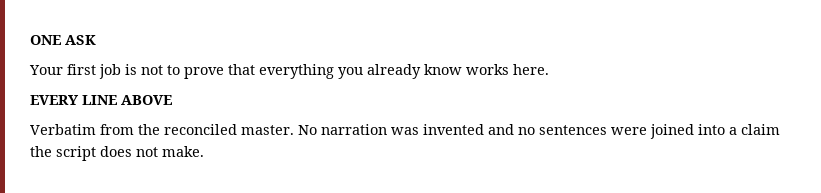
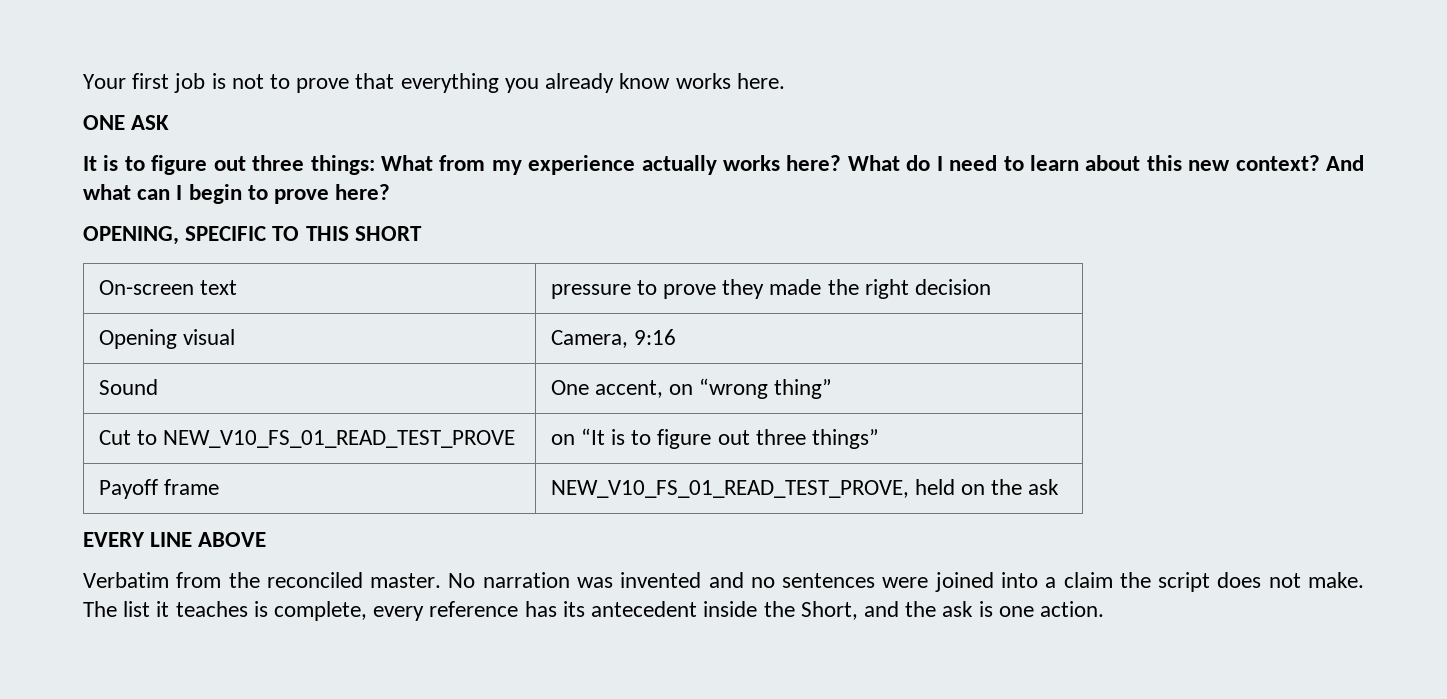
- ONE ASK
+ ONE ASK
+ It is to figure out three things: What from my experience actually works here? What do I need to learn about this new context? And what can I begin to prove here?
+ OPENING, SPECIFIC TO THIS SHORT
+ On-screen text | pressure to prove they made the right decision
+ Opening visual | Camera, 9:16
+ Sound | One accent, on “wrong thing”
+ Cut to NEW_V10_FS_01_READ_TEST_PROVE | on “It is to figure out three things”
+ Payoff frame | NEW_V10_FS_01_READ_TEST_PROVE, held on the ask
+ The list it teaches is complete, every reference has its antecedent inside the Short, and the ask is one action.

